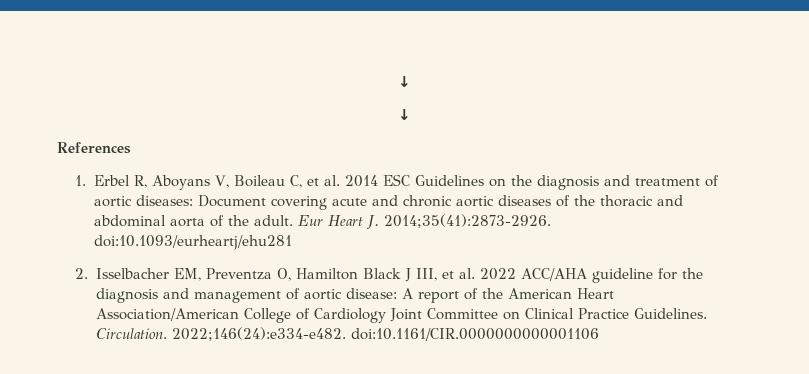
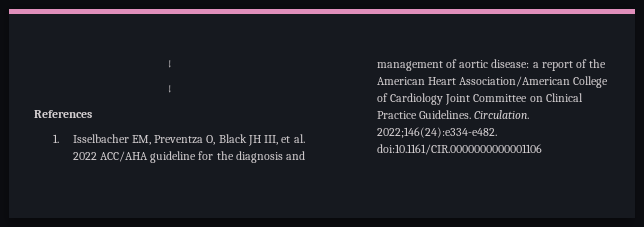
- 1. Erbel R, Aboyans V, Boileau C, et al. 2014 ESC Guidelines on the diagnosis and treatment of aortic diseases: Document covering acute and chronic aortic diseases of the thoracic and abdominal aorta of the adult. Eur Heart J. 2014;35(41):2873-2926. doi:10.1093/eurheartj/ehu281
- 2. Isselbacher EM, Preventza O, Hamilton Black J III, et al. 2022 ACC/AHA guideline for the diagnosis and management of aortic disease: A report of the American Heart Association/American College of Cardiology Joint Committee on Clinical Practice Guidelines.
+ 1. Isselbacher EM, Preventza O, Black JH III, et al. 2022 ACC/AHA guideline for the diagnosis and management of aortic disease: a report of the American Heart Association/American College of Cardiology Joint Committee on Clinical Practice Guidelines.

